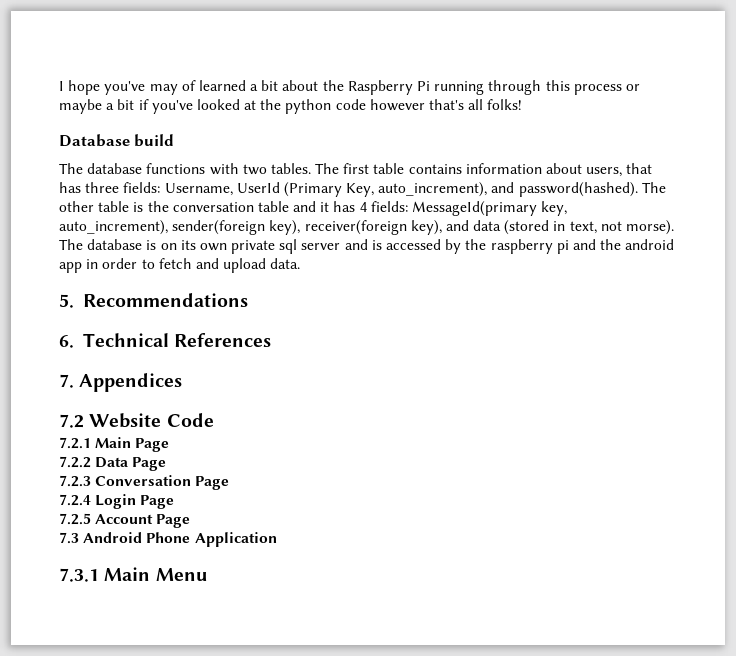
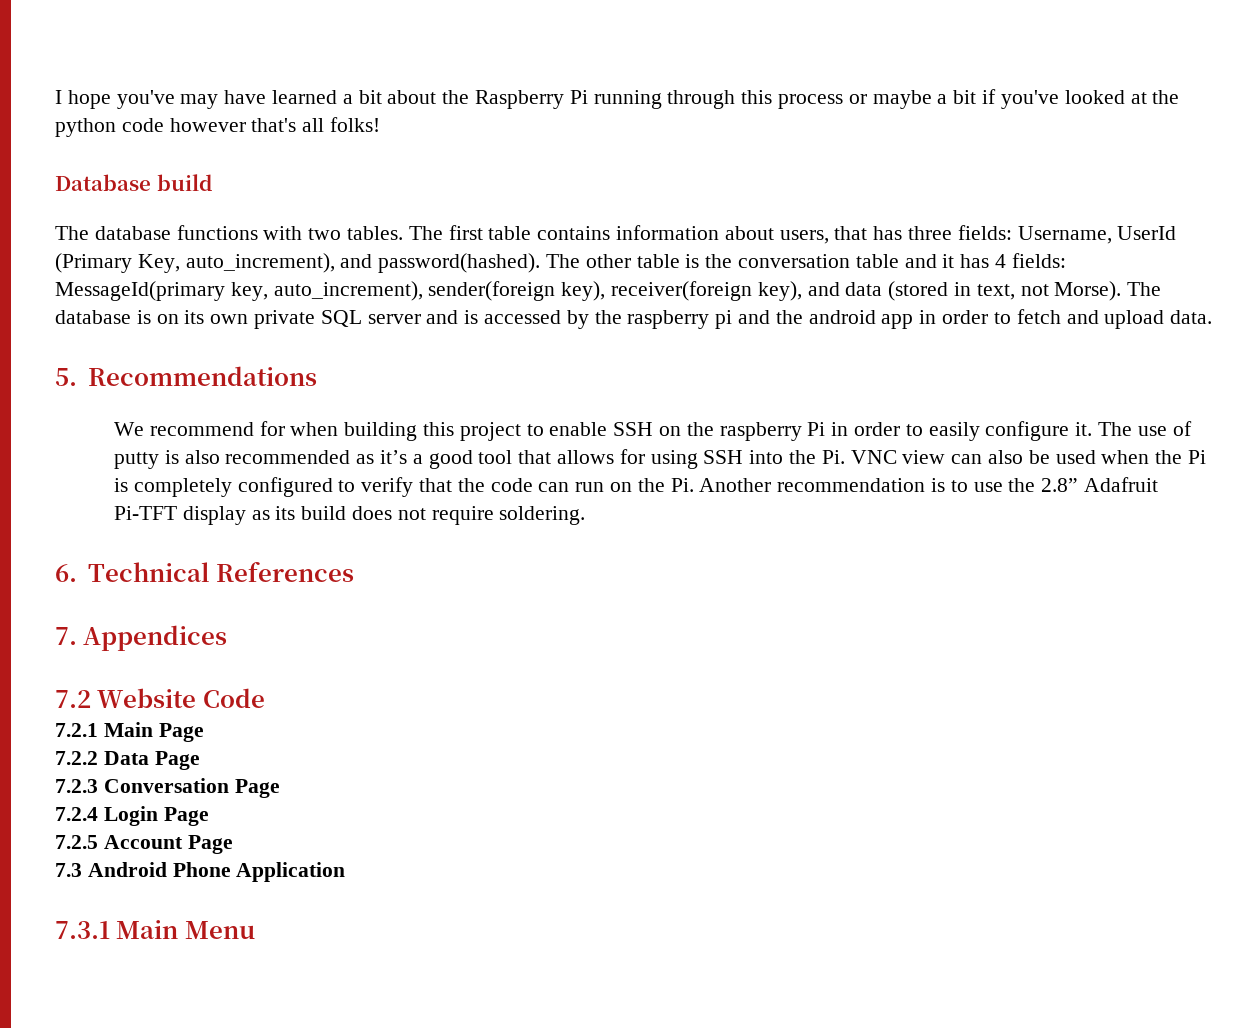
- I hope you've may of learned a bit about the Raspberry Pi running through this process or maybe a bit if you've looked at the python code however that's all folks!
+ I hope you've may have learned a bit about the Raspberry Pi running through this process or maybe a bit if you've looked at the python code however that's all folks!
- The other table is the conversation table and it has 4 fields: MessageId(primary key, auto_increment), sender(foreign key), receiver(foreign key), and data (stored in text, not morse).
+ The other table is the conversation table and it has 4 fields: MessageId(primary key, auto_increment), sender(foreign key), receiver(foreign key), and data (stored in text, not Morse).
- The database is on its own private sql server and is accessed by the raspberry pi and the android app in order to fetch and upload data.
+ The database is on its own private SQL server and is accessed by the raspberry pi and the android app in order to fetch and upload data.
+ We recommend for when building this project to enable SSH on the raspberry Pi in order to easily configure it. The use of putty is also recommended as it’s a good tool that allows for using SSH into the Pi. VNC view can also be used when the Pi is completely configured to verify that the code can run on the Pi. Another recommendation is to use the 2.8” Adafruit Pi-TFT display as its build does not require soldering.

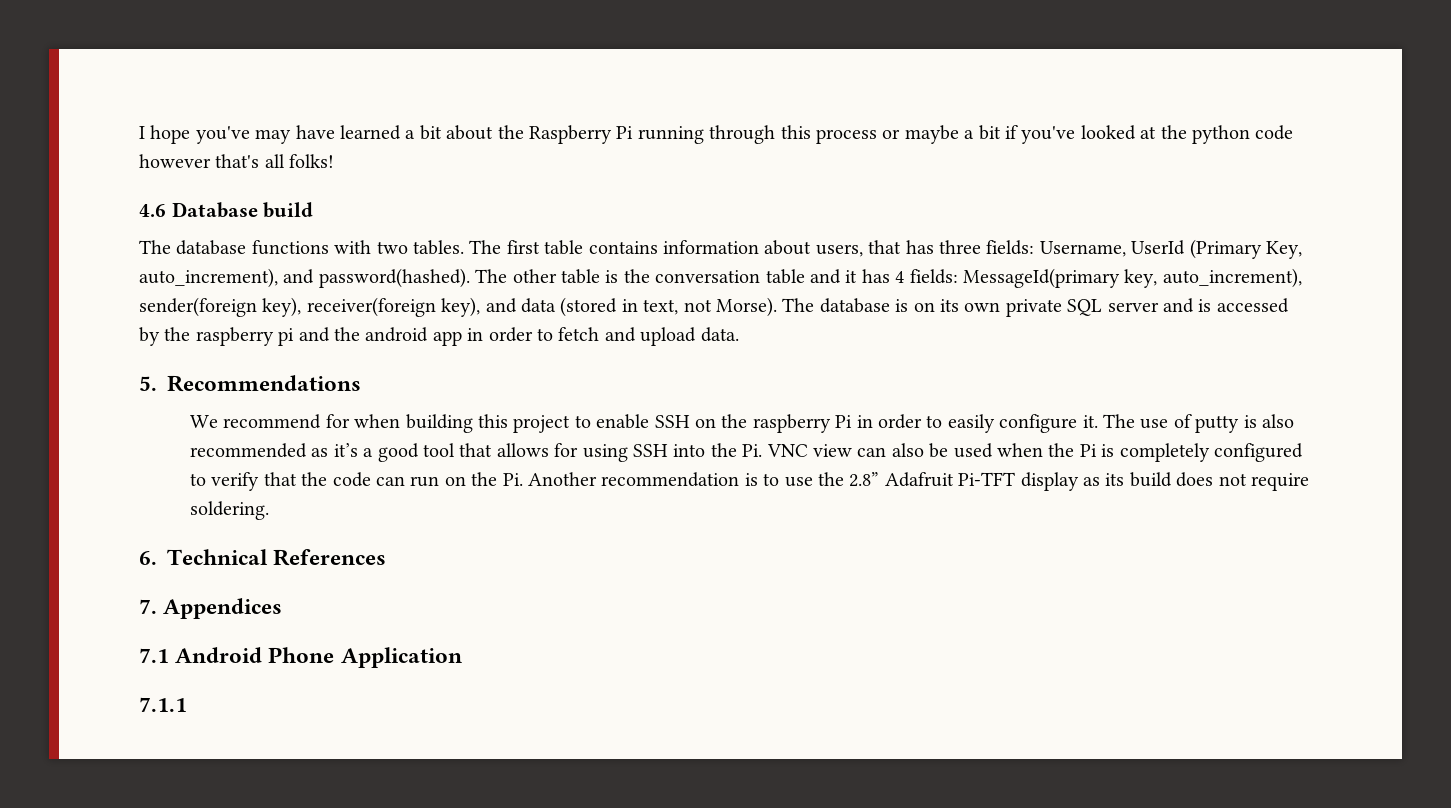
- Database build
+ 4.6 Database build
- 7.2 Website Code
- 7.2.1 Main Page
- 7.2.2 Data Page
- 7.2.3 Conversation Page
- 7.2.4 Login Page
- 7.2.5 Account Page
- 7.3 Android Phone Application
+ 7.1 Android Phone Application
- 7.3.1 Main Menu
+ 7.1.1

